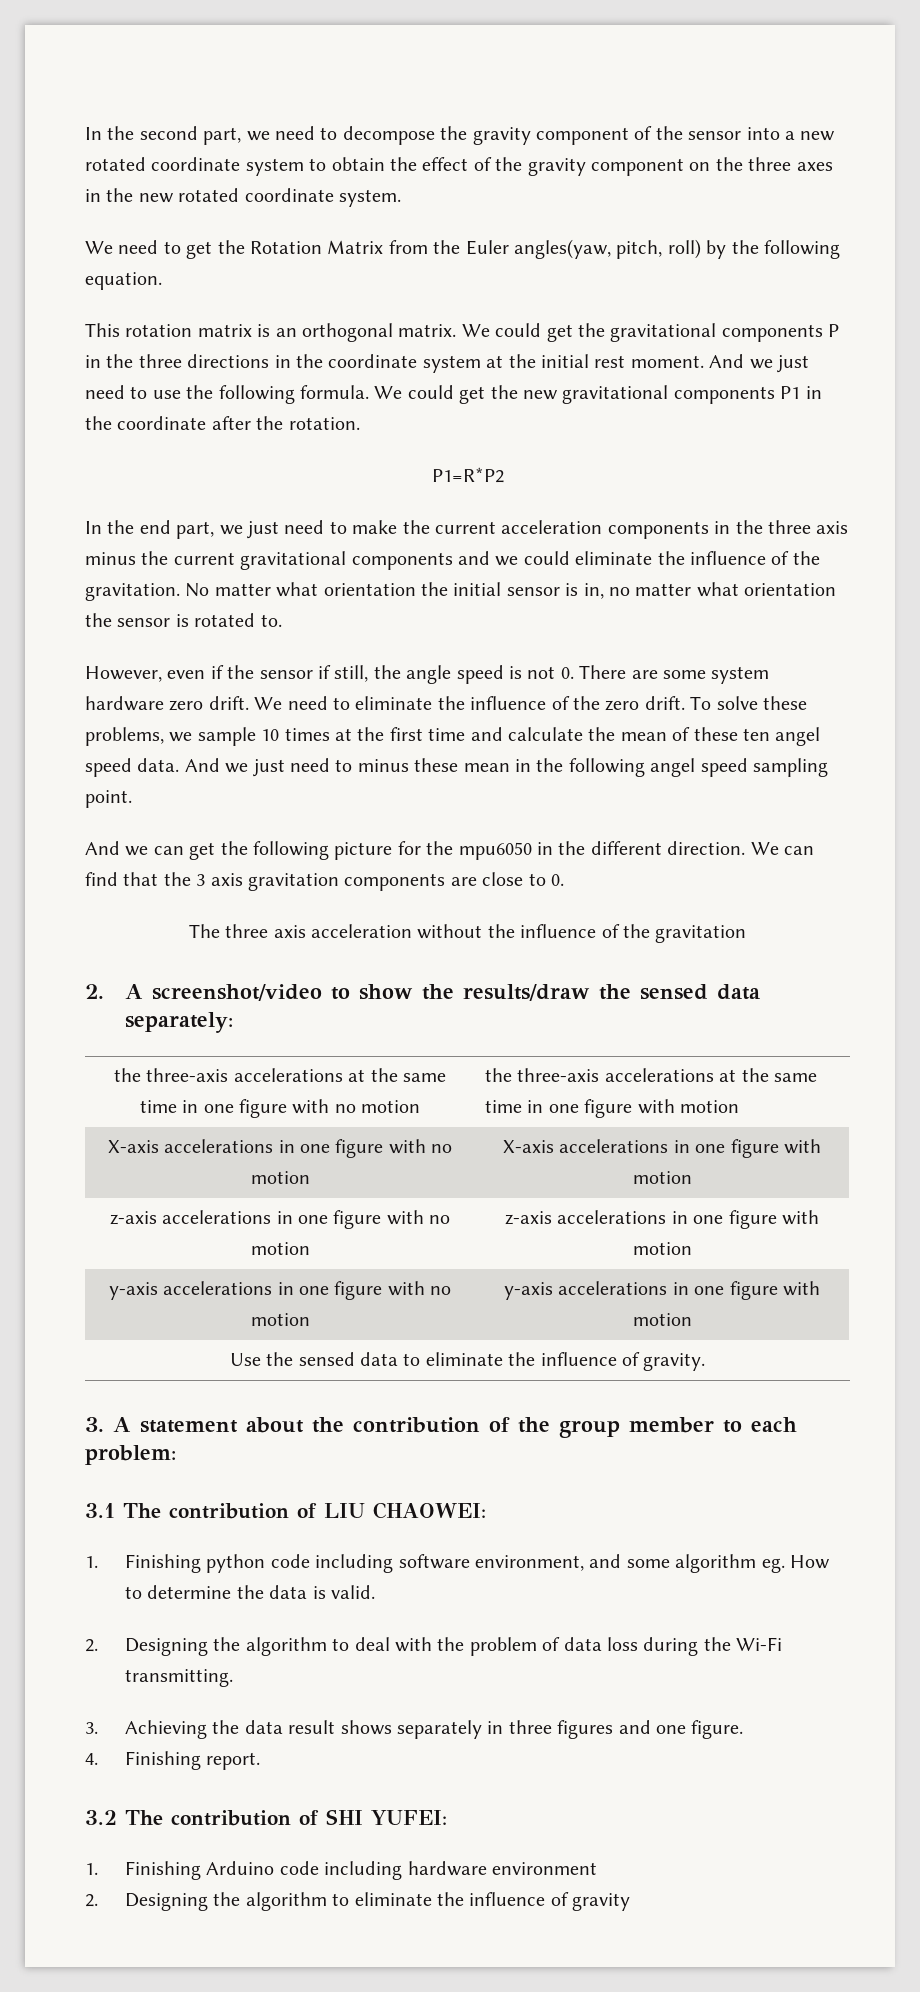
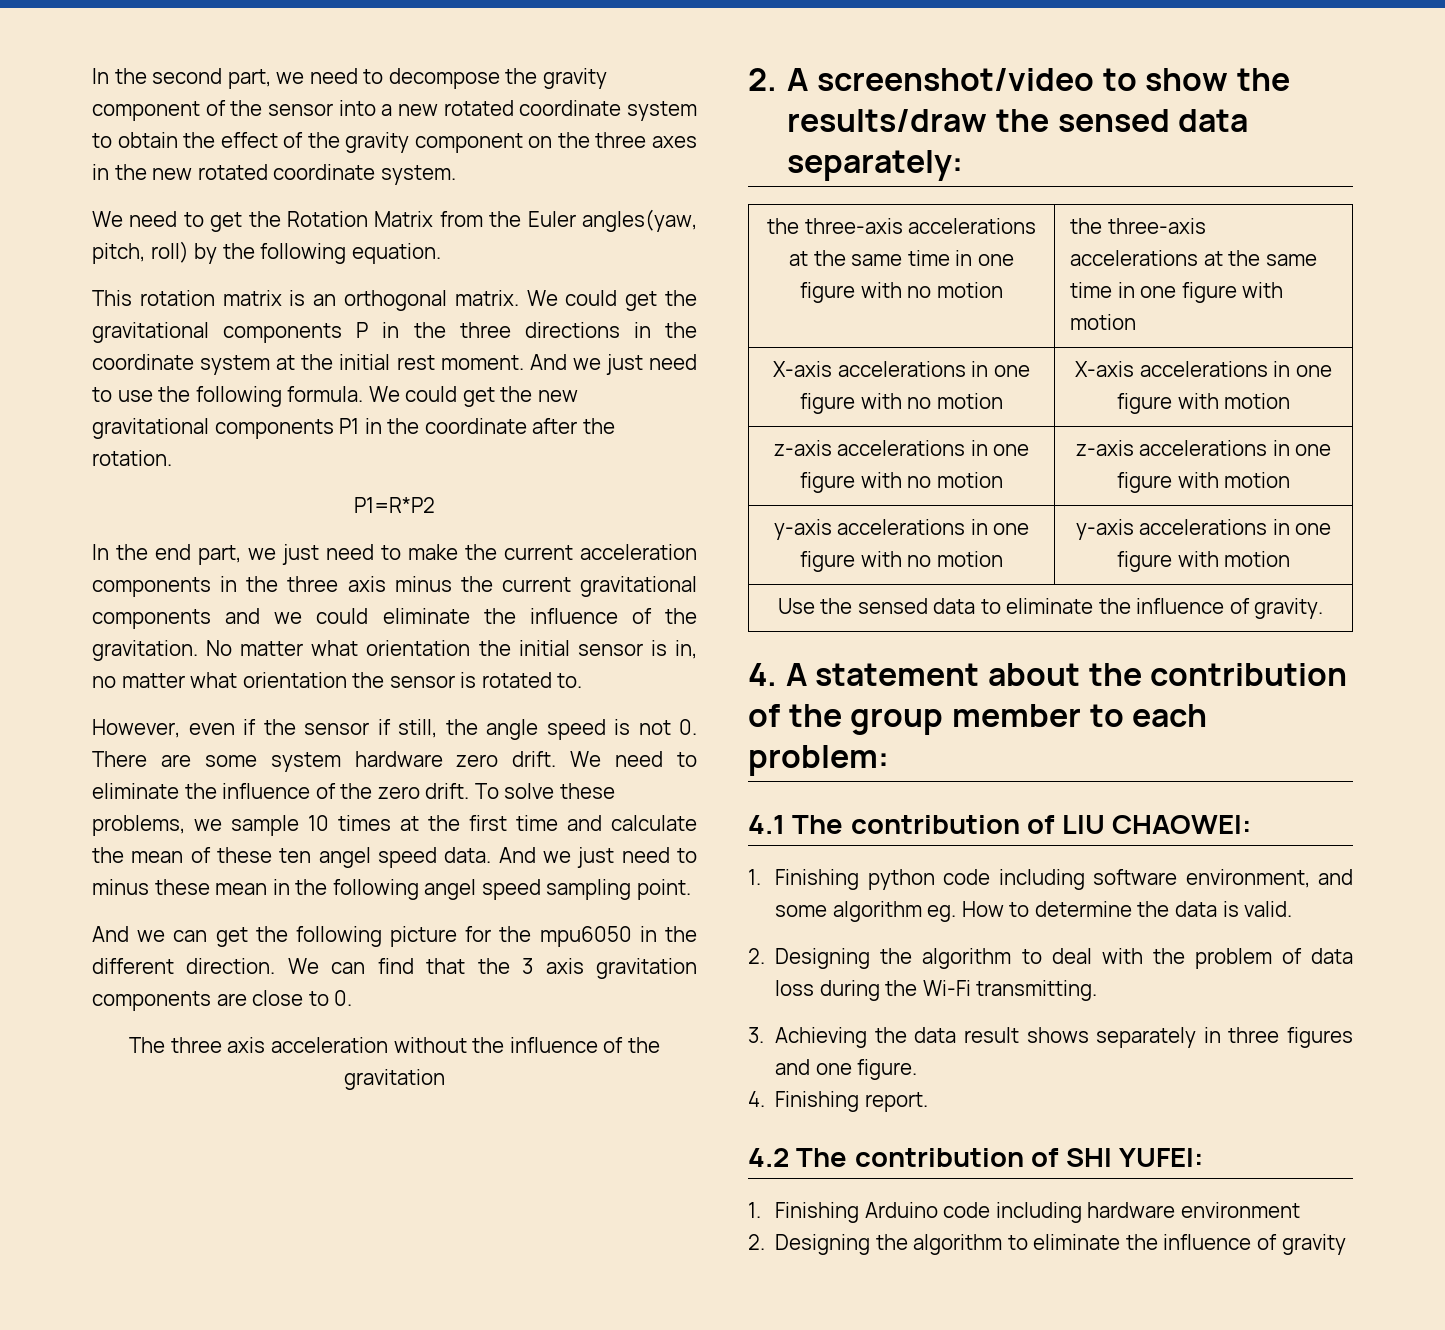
- 3. A statement about the contribution of the group member to each problem:
+ 4. A statement about the contribution of the group member to each problem:
- 3.1 The contribution of LIU CHAOWEI:
+ 4.1 The contribution of LIU CHAOWEI:
- 3.2 The contribution of SHI YUFEI:
+ 4.2 The contribution of SHI YUFEI:

